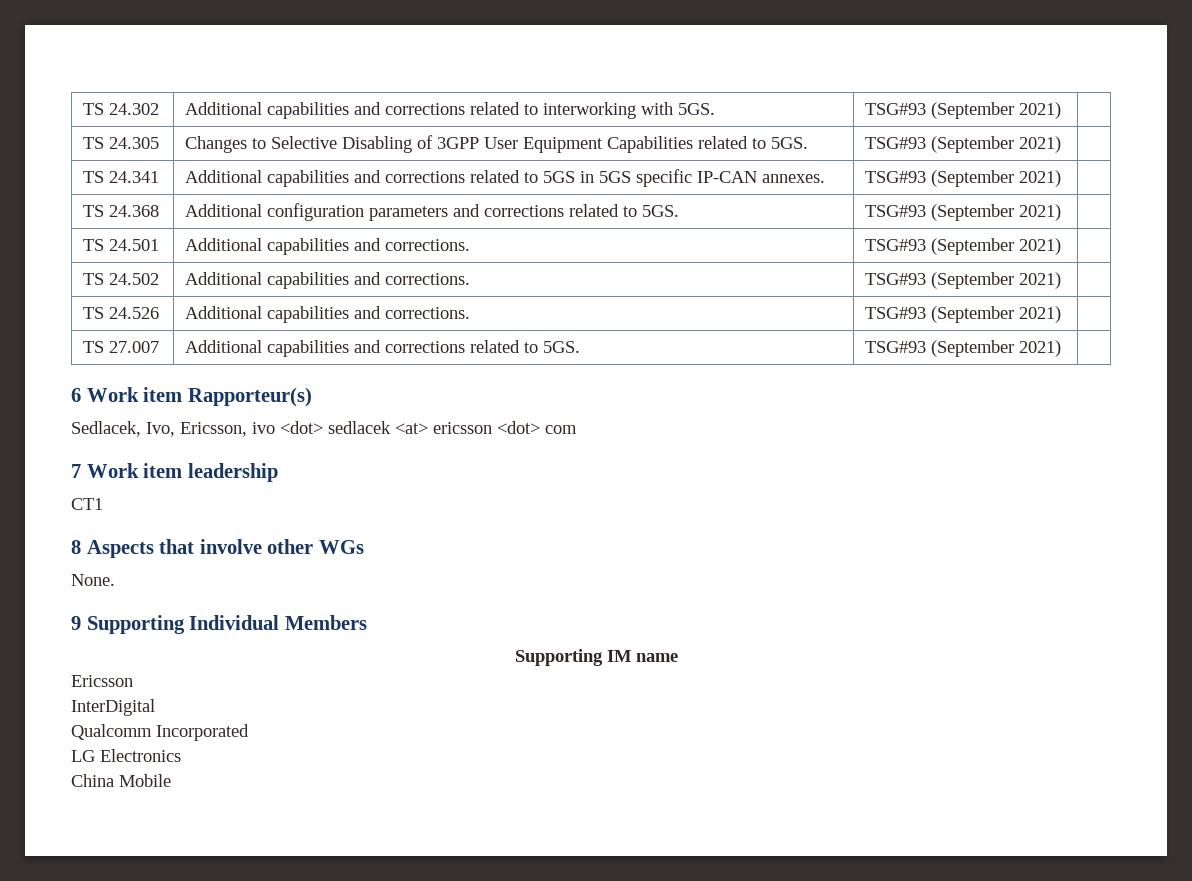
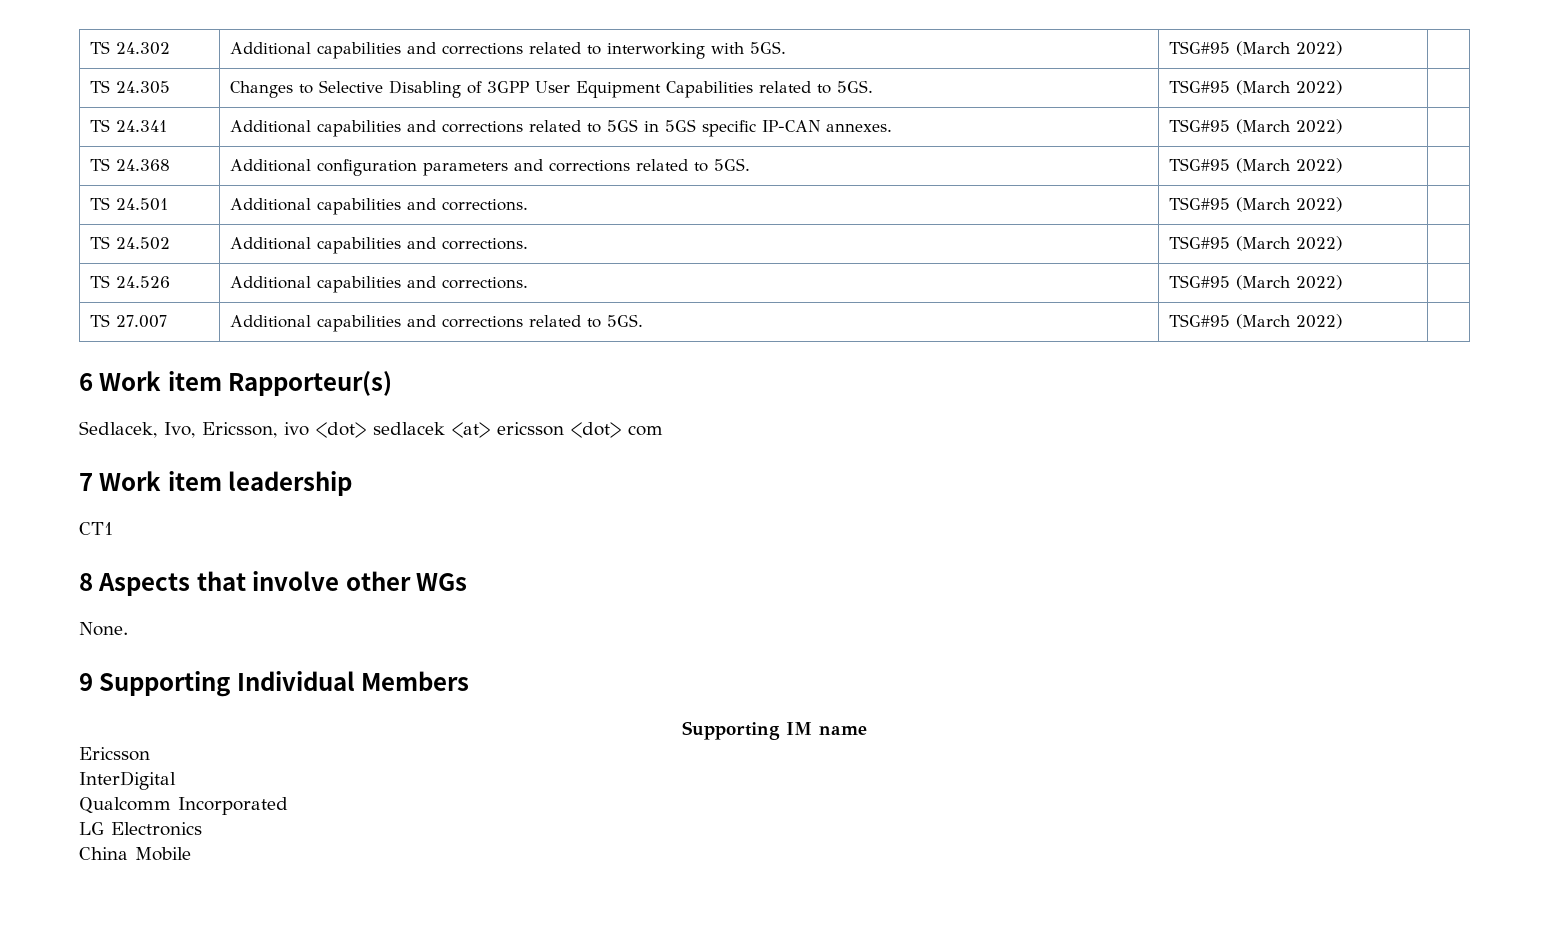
- TS 24.302 | Additional capabilities and corrections related to interworking with 5GS. | TSG#93 (September 2021) |
+ TS 24.302 | Additional capabilities and corrections related to interworking with 5GS. | TSG#95 (March 2022) |
- TS 24.305 | Changes to Selective Disabling of 3GPP User Equipment Capabilities related to 5GS. | TSG#93 (September 2021) |
+ TS 24.305 | Changes to Selective Disabling of 3GPP User Equipment Capabilities related to 5GS. | TSG#95 (March 2022) |
- TS 24.341 | Additional capabilities and corrections related to 5GS in 5GS specific IP-CAN annexes. | TSG#93 (September 2021) |
+ TS 24.341 | Additional capabilities and corrections related to 5GS in 5GS specific IP-CAN annexes. | TSG#95 (March 2022) |
- TS 24.368 | Additional configuration parameters and corrections related to 5GS. | TSG#93 (September 2021) |
+ TS 24.368 | Additional configuration parameters and corrections related to 5GS. | TSG#95 (March 2022) |
- TS 24.501 | Additional capabilities and corrections. | TSG#93 (September 2021) |
+ TS 24.501 | Additional capabilities and corrections. | TSG#95 (March 2022) |
- TS 24.502 | Additional capabilities and corrections. | TSG#93 (September 2021) |
+ TS 24.502 | Additional capabilities and corrections. | TSG#95 (March 2022) |
- TS 24.526 | Additional capabilities and corrections. | TSG#93 (September 2021) |
+ TS 24.526 | Additional capabilities and corrections. | TSG#95 (March 2022) |
- TS 27.007 | Additional capabilities and corrections related to 5GS. | TSG#93 (September 2021) |
+ TS 27.007 | Additional capabilities and corrections related to 5GS. | TSG#95 (March 2022) |

